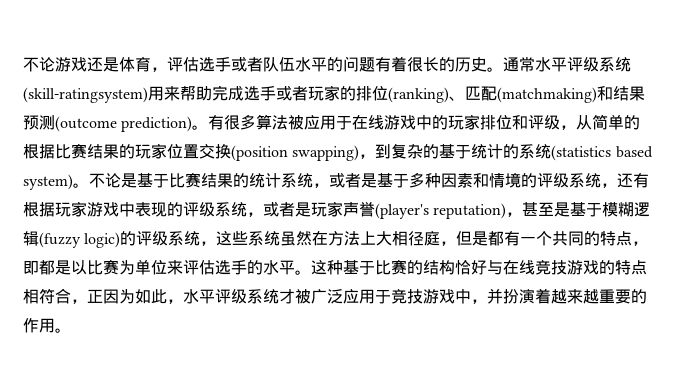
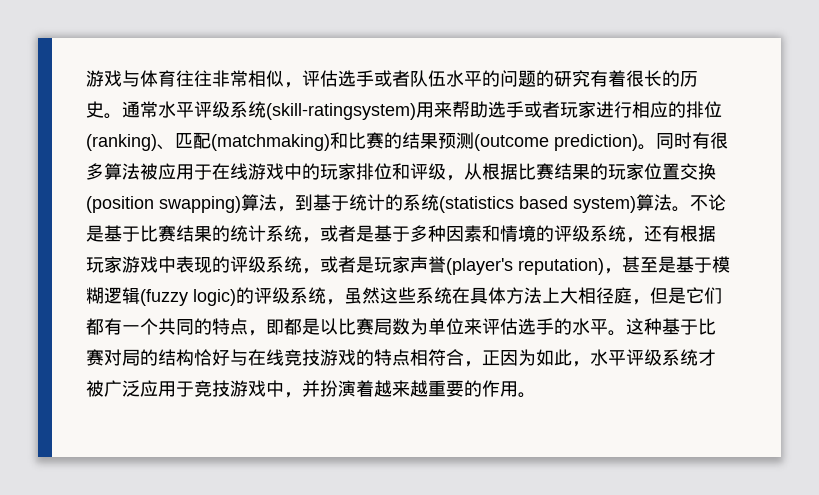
- 不论游戏还是体育，评估选手或者队伍水平的问题有着很长的历史。
+ 游戏与体育往往非常相似，评估选手或者队伍水平的问题的研究有着很长的历史。
- 通常水平评级系统(skill-ratingsystem)用来帮助完成选手或者玩家的排位(ranking)、匹配(matchmaking)和结果预测(outcome prediction)。
+ 通常水平评级系统(skill-ratingsystem)用来帮助选手或者玩家进行相应的排位(ranking)、匹配(matchmaking)和比赛的结果预测(outcome prediction)。
- 有很多算法被应用于在线游戏中的玩家排位和评级，从简单的根据比赛结果的玩家位置交换(position swapping)，到复杂的基于统计的系统(statistics based system)。
+ 同时有很多算法被应用于在线游戏中的玩家排位和评级，从根据比赛结果的玩家位置交换(position swapping)算法，到基于统计的系统(statistics based system)算法。
- 不论是基于比赛结果的统计系统，或者是基于多种因素和情境的评级系统，还有根据玩家游戏中表现的评级系统，或者是玩家声誉(player's reputation)，甚至是基于模糊逻辑(fuzzy logic)的评级系统，这些系统虽然在方法上大相径庭，但是都有一个共同的特点，即都是以比赛为单位来评估选手的水平。
+ 不论是基于比赛结果的统计系统，或者是基于多种因素和情境的评级系统，还有根据玩家游戏中表现的评级系统，或者是玩家声誉(player's reputation)，甚至是基于模糊逻辑(fuzzy logic)的评级系统，虽然这些系统在具体方法上大相径庭，但是它们都有一个共同的特点，即都是以比赛局数为单位来评估选手的水平。
- 这种基于比赛的结构恰好与在线竞技游戏的特点相符合，正因为如此，水平评级系统才被广泛应用于竞技游戏中，并扮演着越来越重要的作用。
+ 这种基于比赛对局的结构恰好与在线竞技游戏的特点相符合，正因为如此，水平评级系统才被广泛应用于竞技游戏中，并扮演着越来越重要的作用。

